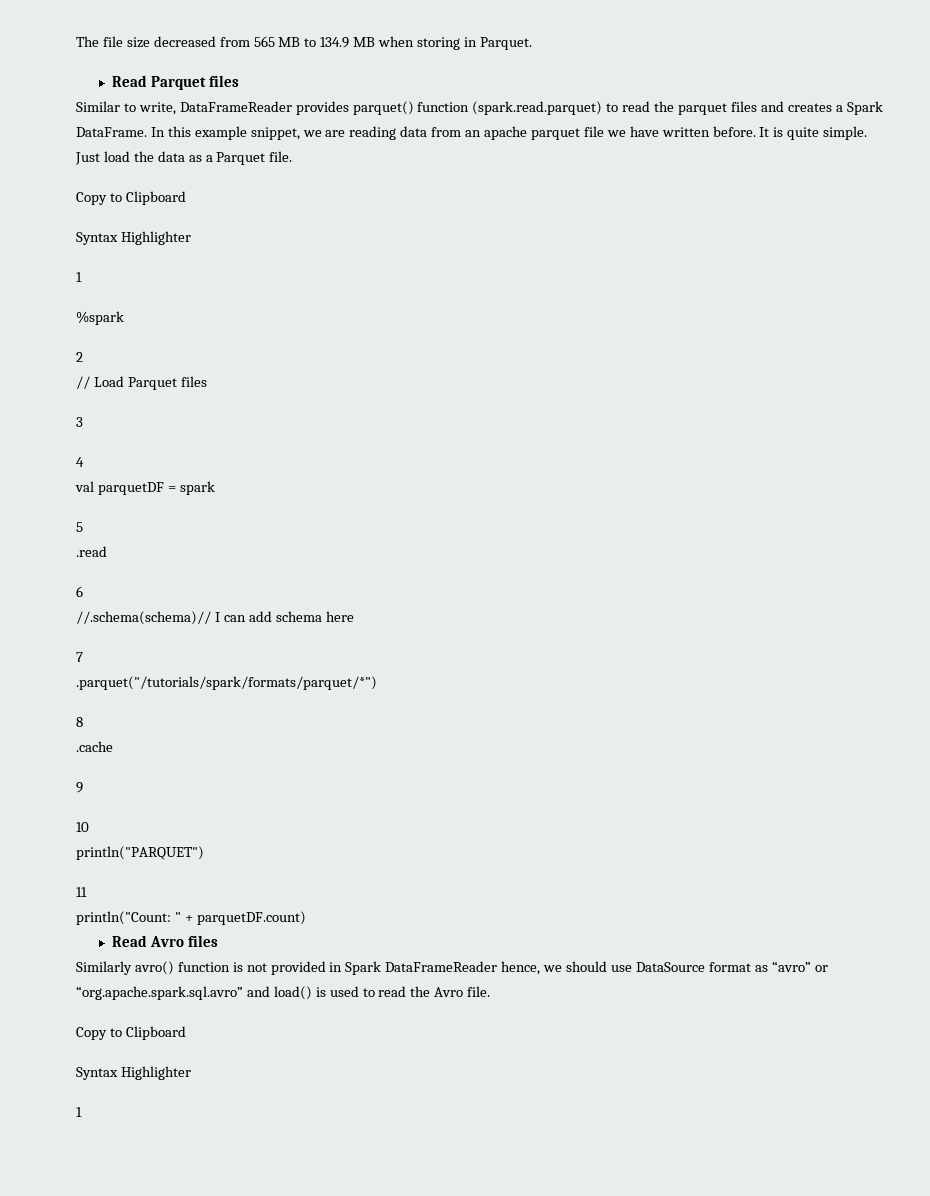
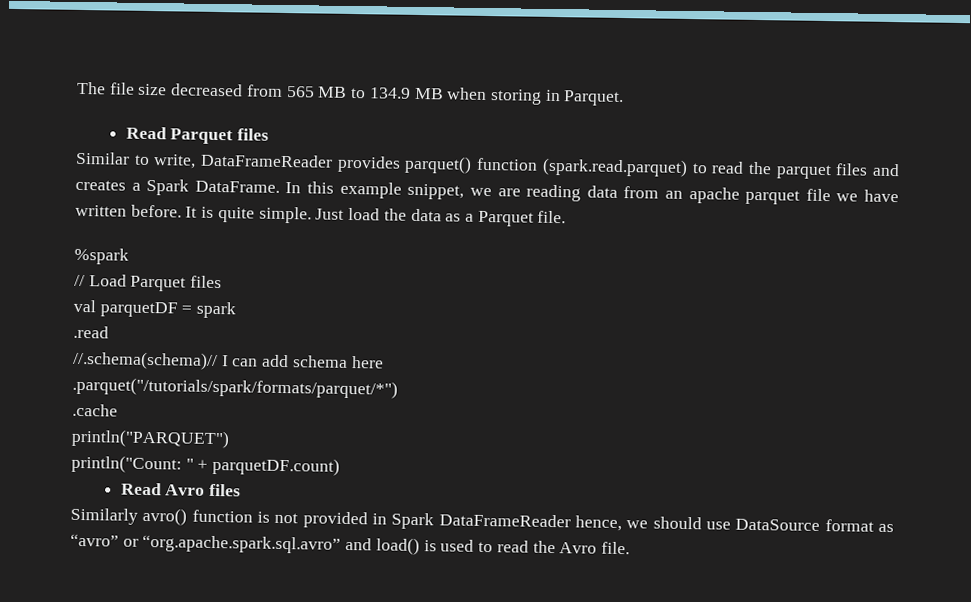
  Just load the data as a Parquet file.
- Copy to Clipboard
- Syntax Highlighter
- 1
- 2
- 3
- 4
- 5
- 6
- 7
- 8
- 9
- 10
- 11
  Similarly avro() function is not provided in Spark DataFrameReader hence, we should use DataSource format as “avro” or “org.apache.spark.sql.avro” and load() is used to read the Avro file.
- Copy to Clipboard
- Syntax Highlighter
- 1

